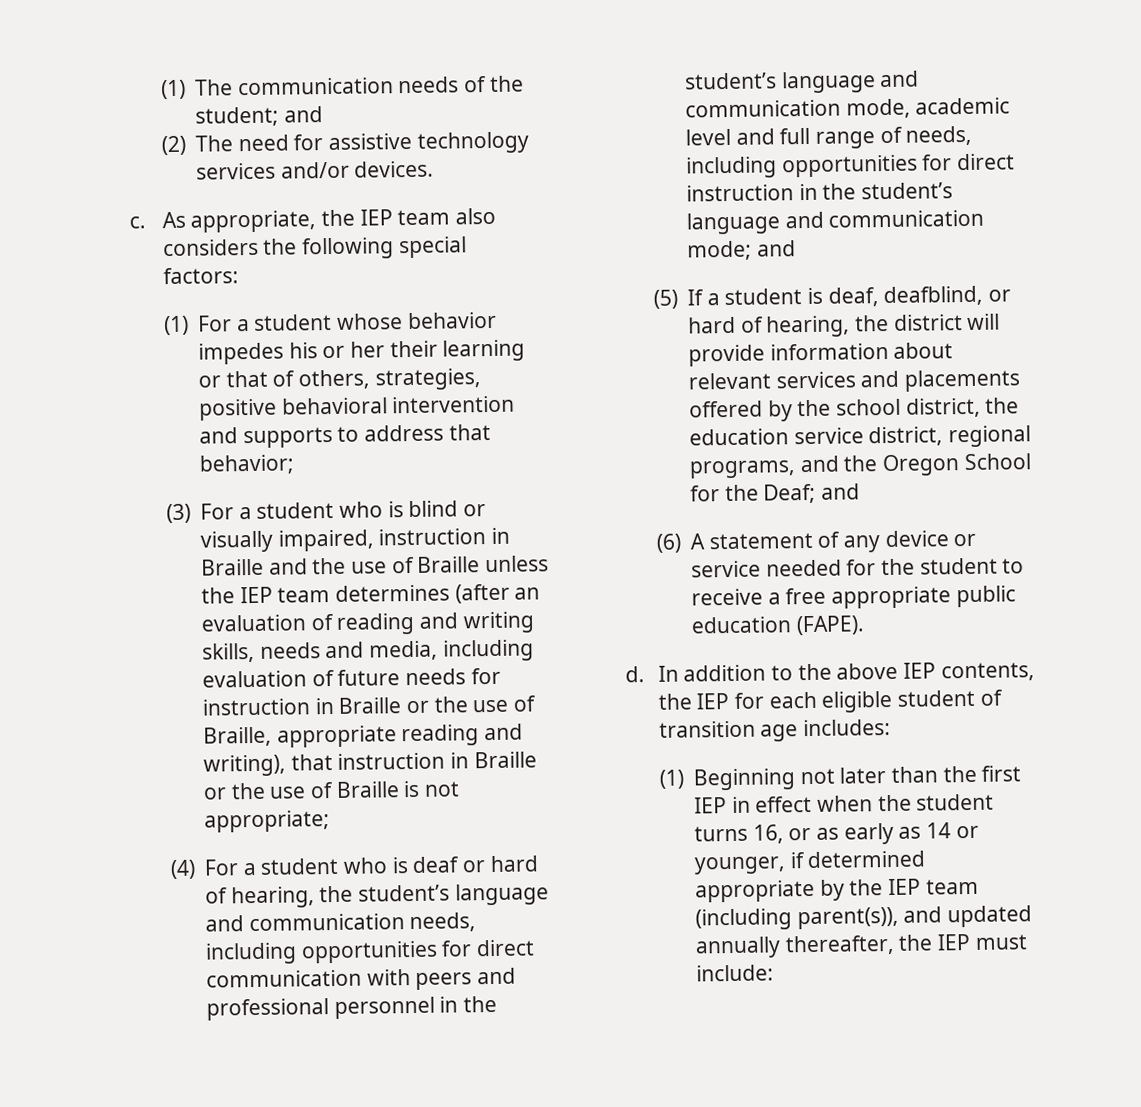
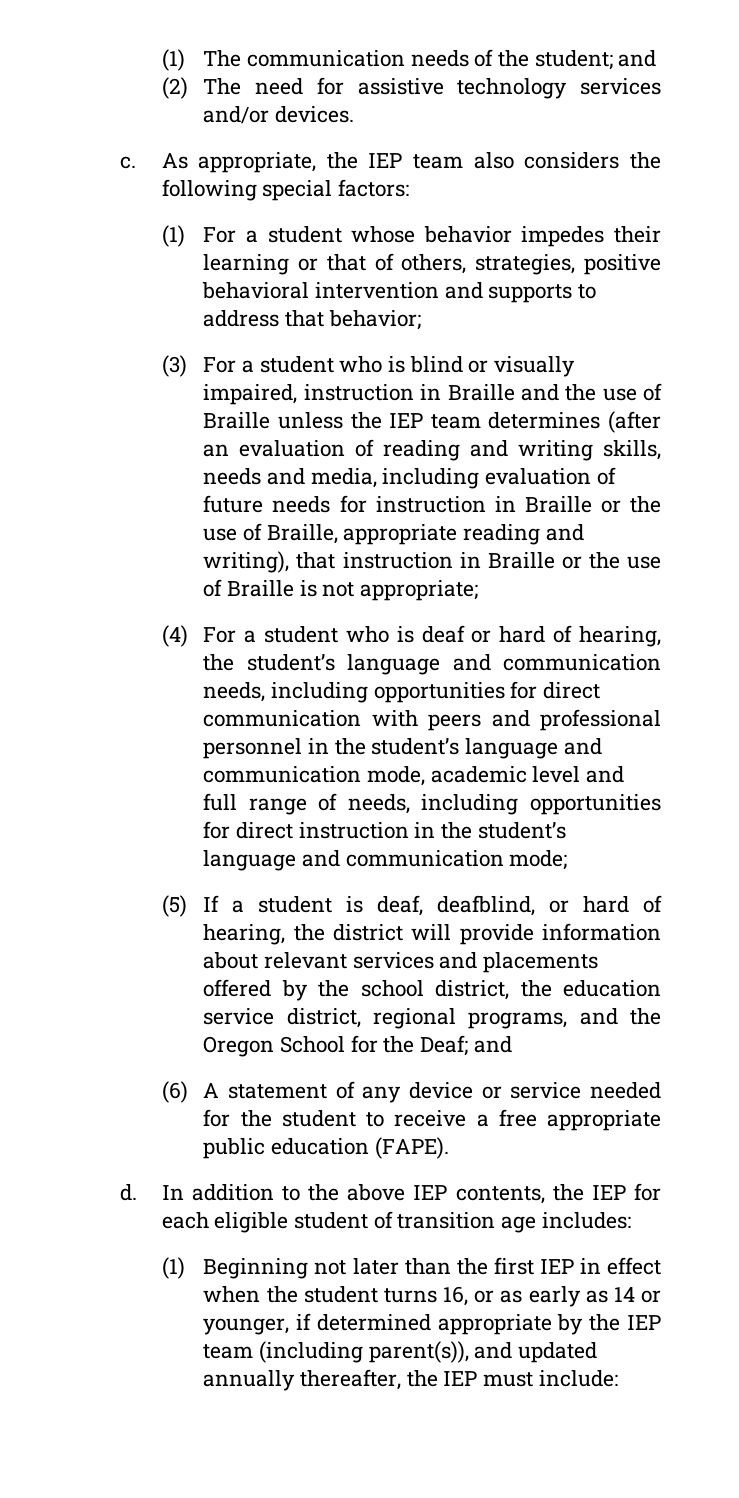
- (1) For a student whose behavior impedes his or her their learning or that of others, strategies, positive behavioral intervention and supports to address that behavior;
+ (1) For a student whose behavior impedes their learning or that of others, strategies, positive behavioral intervention and supports to address that behavior;
- (4) For a student who is deaf or hard of hearing, the student’s language and communication needs, including opportunities for direct communication with peers and professional personnel in the student’s language and communication mode, academic level and full range of needs, including opportunities for direct instruction in the student’s language and communication mode; and
+ (4) For a student who is deaf or hard of hearing, the student’s language and communication needs, including opportunities for direct communication with peers and professional personnel in the student’s language and communication mode, academic level and full range of needs, including opportunities for direct instruction in the student’s language and communication mode;

